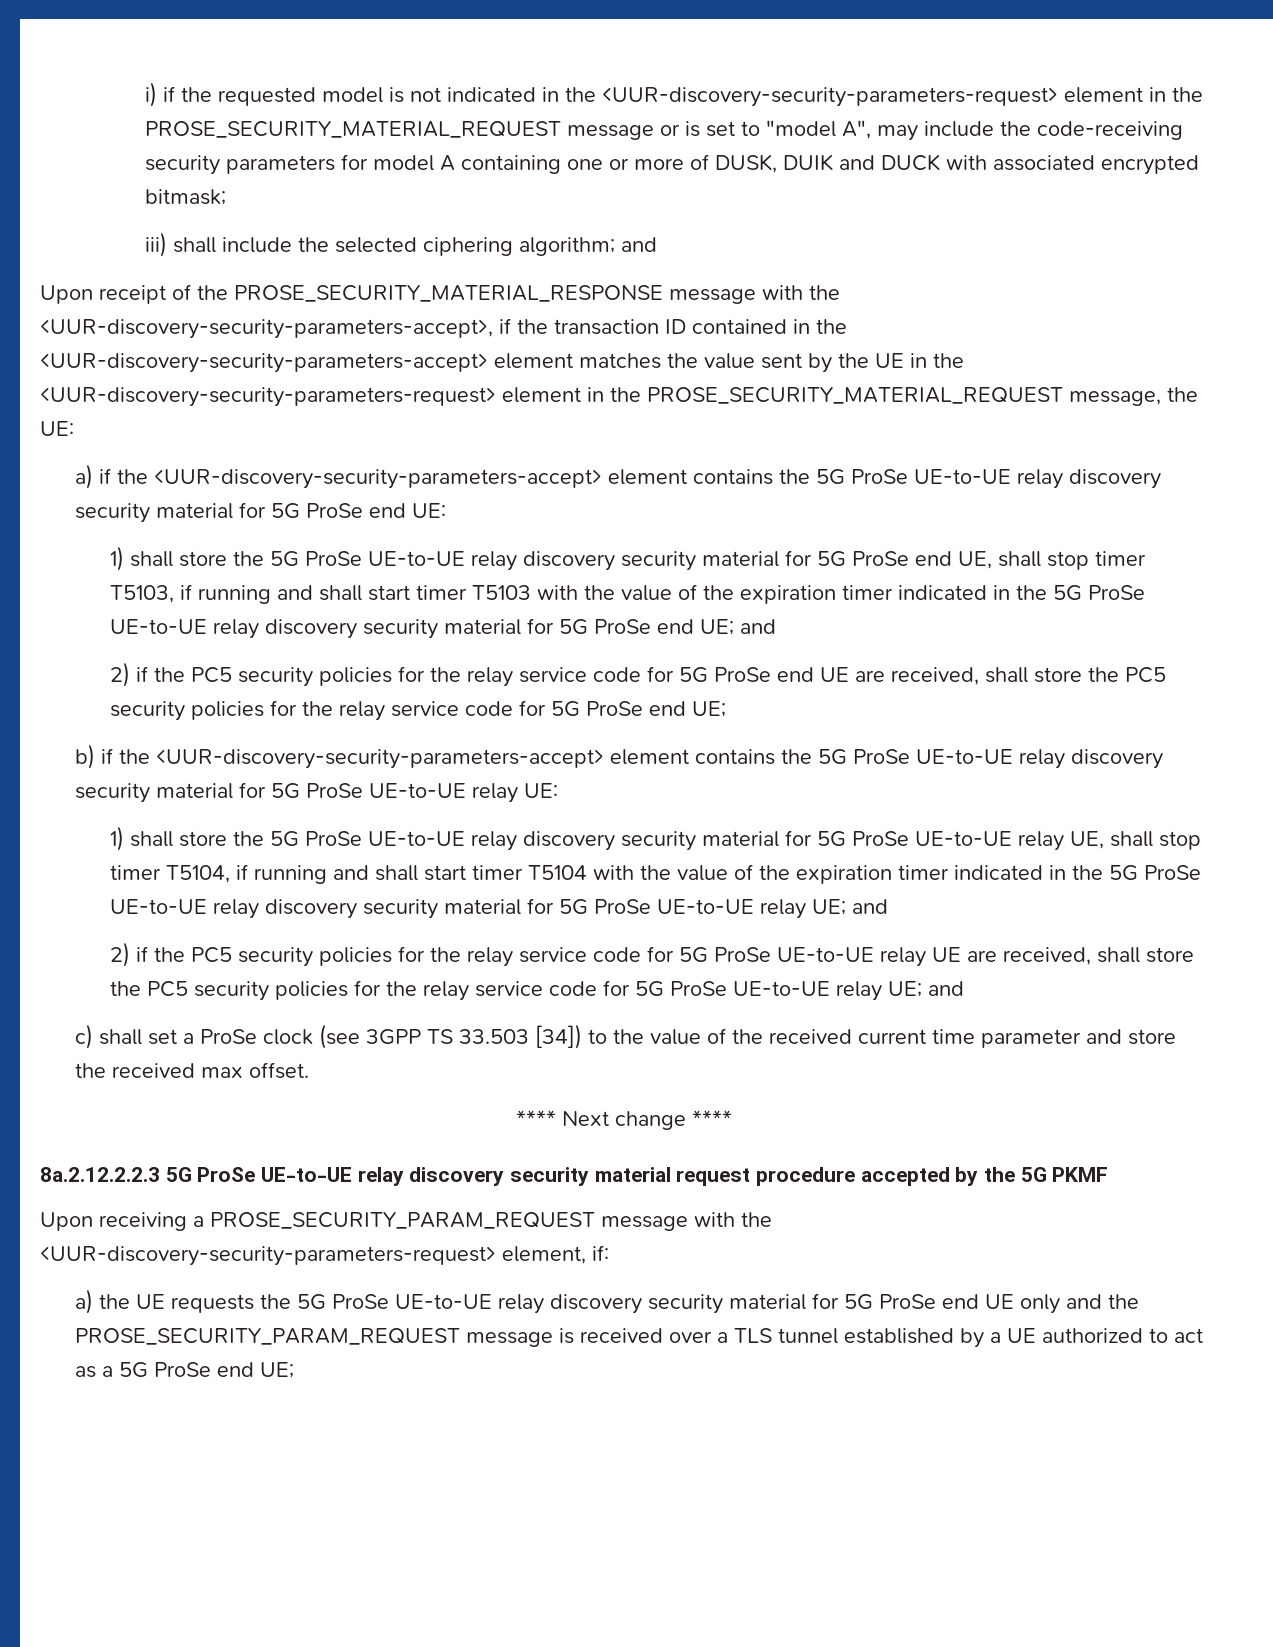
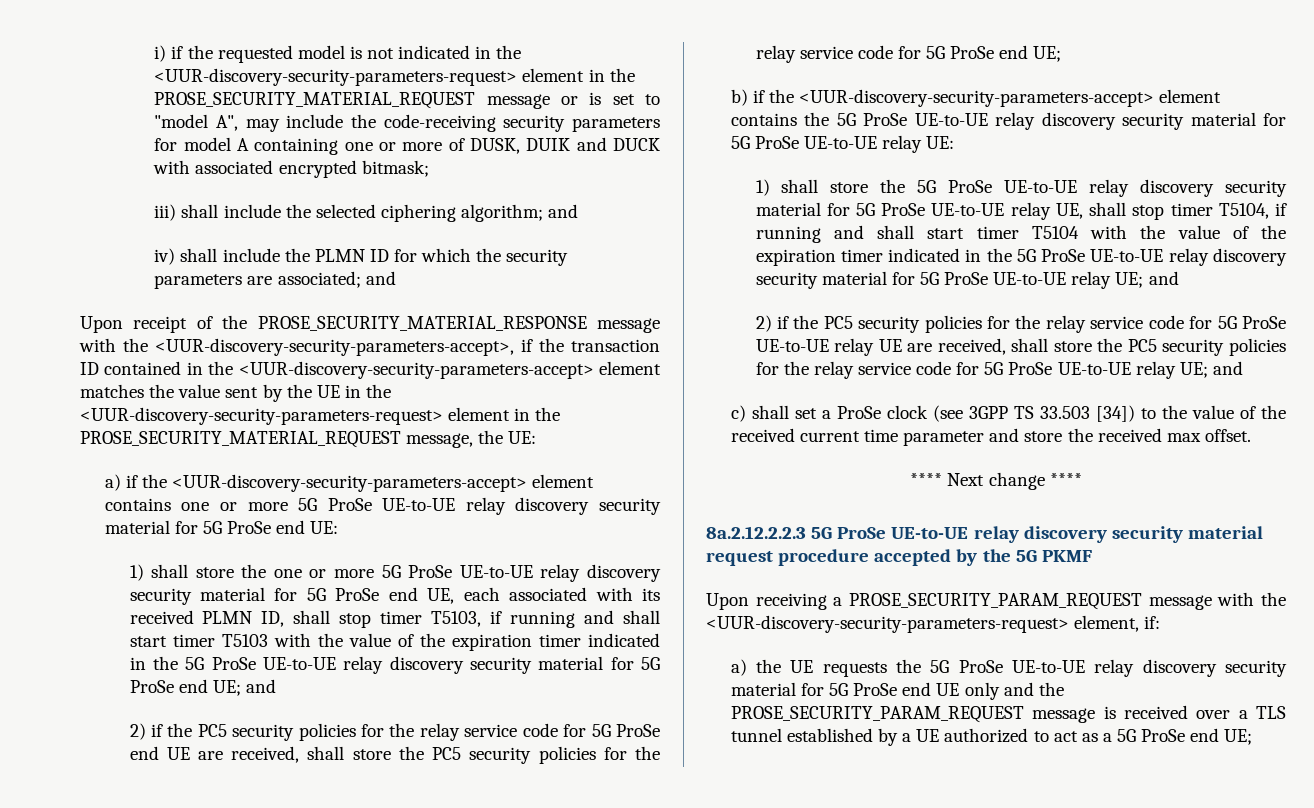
+ iv) shall include the PLMN ID for which the security parameters are associated; and
- a) if the <UUR-discovery-security-parameters-accept> element contains the 5G ProSe UE-to-UE relay discovery security material for 5G ProSe end UE:
+ a) if the <UUR-discovery-security-parameters-accept> element contains one or more 5G ProSe UE-to-UE relay discovery security material for 5G ProSe end UE:
- 1) shall store the 5G ProSe UE-to-UE relay discovery security material for 5G ProSe end UE, shall stop timer T5103, if running and shall start timer T5103 with the value of the expiration timer indicated in the 5G ProSe UE-to-UE relay discovery security material for 5G ProSe end UE; and
+ 1) shall store the one or more 5G ProSe UE-to-UE relay discovery security material for 5G ProSe end UE, each associated with its received PLMN ID, shall stop timer T5103, if running and shall start timer T5103 with the value of the expiration timer indicated in the 5G ProSe UE-to-UE relay discovery security material for 5G ProSe end UE; and

